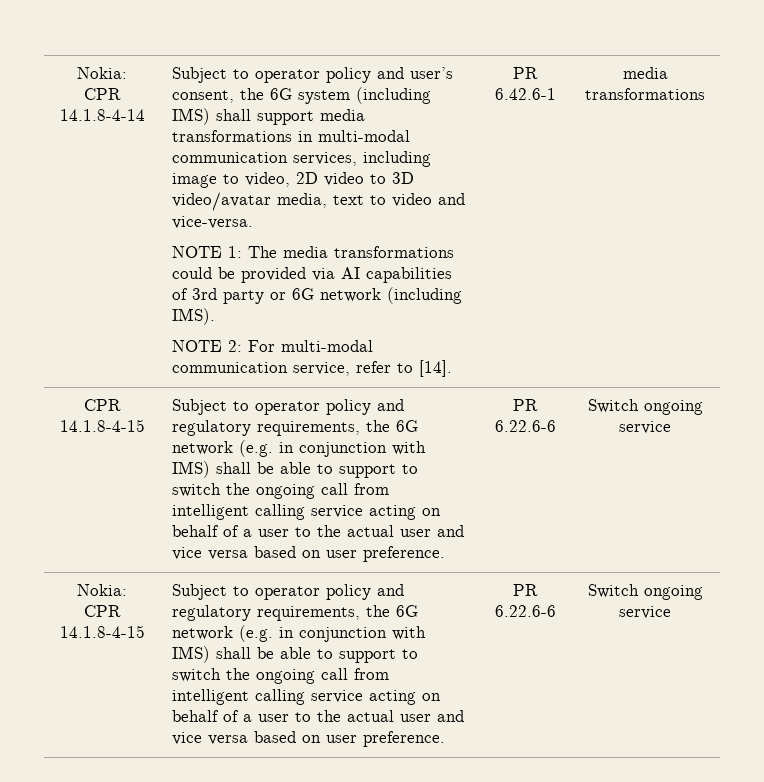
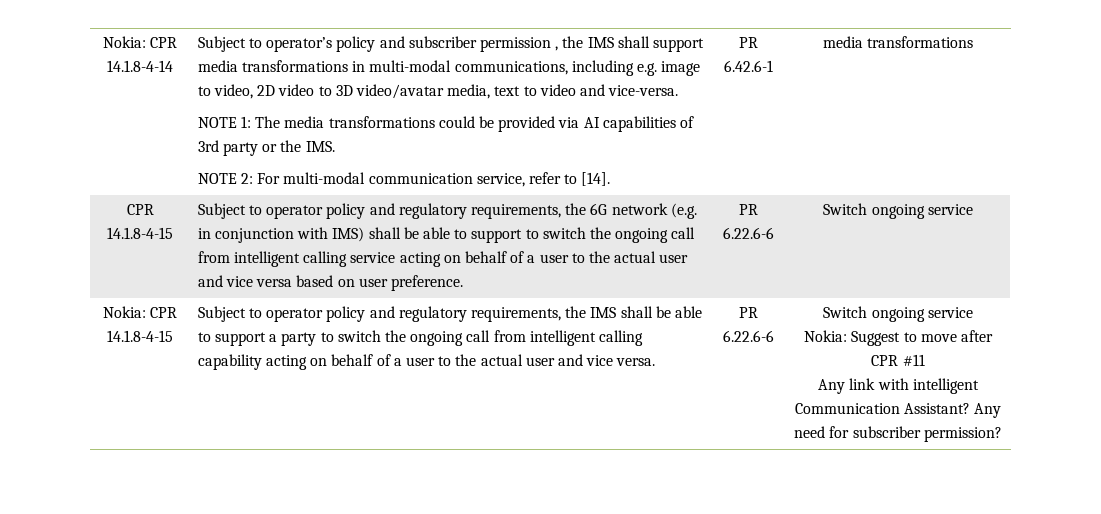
- Subject to operator policy and user’s consent, the 6G system (including IMS) shall support media transformations in multi-modal communication services, including image to video, 2D video to 3D video/avatar media, text to video and vice-versa.
+ Subject to operator’s policy and subscriber permission , the IMS shall support media transformations in multi-modal communications, including e.g. image to video, 2D video to 3D video/avatar media, text to video and vice-versa.
- NOTE 1: The media transformations could be provided via AI capabilities of 3rd party or 6G network (including IMS).
+ NOTE 1: The media transformations could be provided via AI capabilities of 3rd party or the IMS.
- Nokia: CPR 14.1.8-4-15 | Subject to operator policy and regulatory requirements, the 6G network (e.g. in conjunction with IMS) shall be able to support to switch the ongoing call from intelligent calling service acting on behalf of a user to the actual user and vice versa based on user preference. | PR 6.22.6-6 | Switch ongoing service
+ Nokia: CPR 14.1.8-4-15 | Subject to operator policy and regulatory requirements, the IMS shall be able to support a party to switch the ongoing call from intelligent calling capability acting on behalf of a user to the actual user and vice versa. | PR 6.22.6-6 | Switch ongoing service
+ Nokia: Suggest to move after CPR #11
+ Any link with intelligent Communication Assistant? Any need for subscriber permission?

